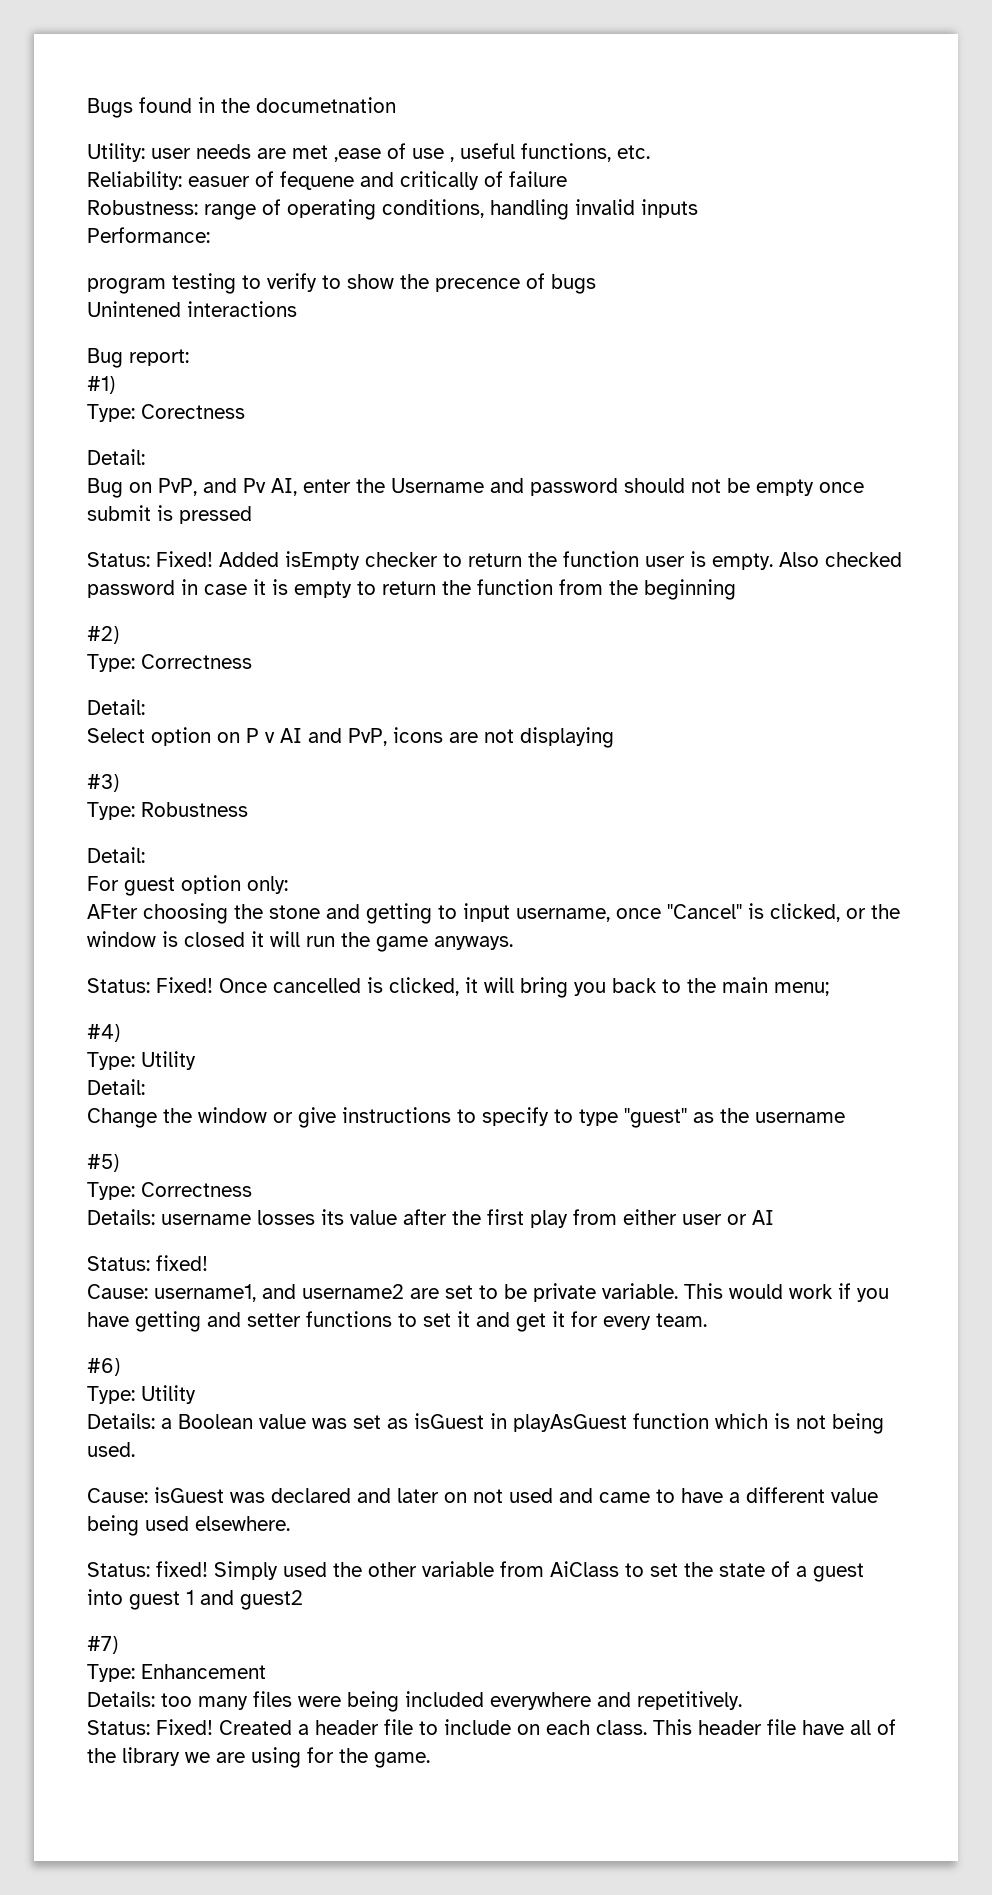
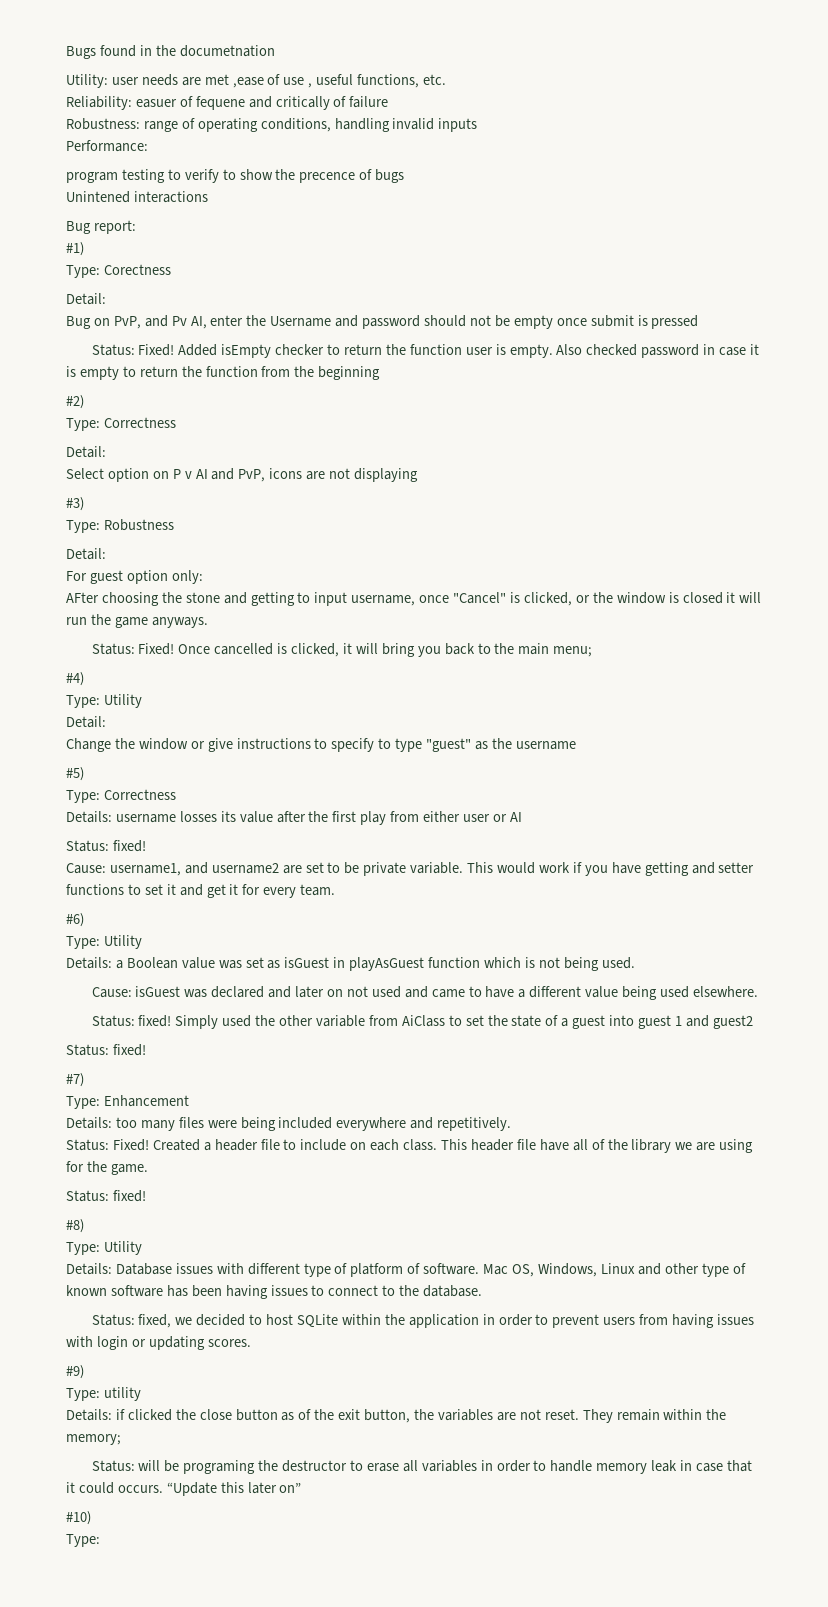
  Simply used the other variable from AiClass to set the state of a guest into guest 1 and guest2
+ Status: fixed!
  This header file have all of the library we are using for the game.
+ Status: fixed!
+ #8)
+ Type: Utility
+ Details: Database issues with different type of platform of software. Mac OS, Windows, Linux and other type of known software has been having issues to connect to the database.
+ Status: fixed, we decided to host SQLite within the application in order to prevent users from having issues with login or updating scores.
+ #9)
+ Type: utility
+ Details: if clicked the close button as of the exit button, the variables are not reset. They remain within the memory;
+ Status: will be programing the destructor to erase all variables in order to handle memory leak in case that it could occurs. “Update this later on”
+ #10)
+ Type:

